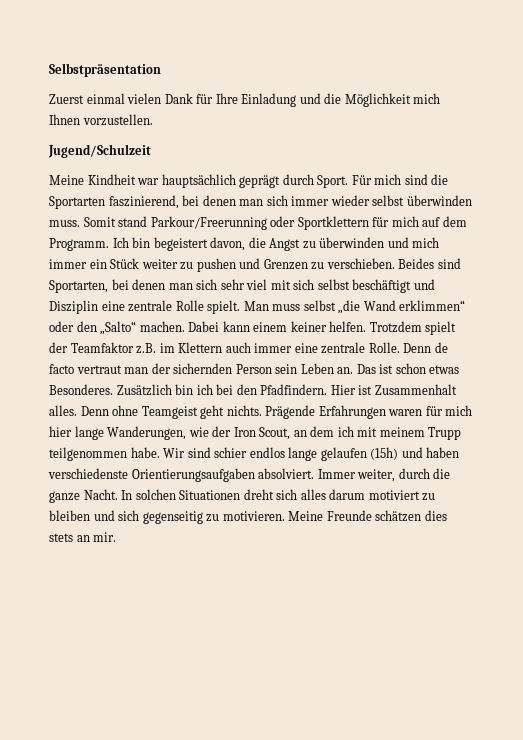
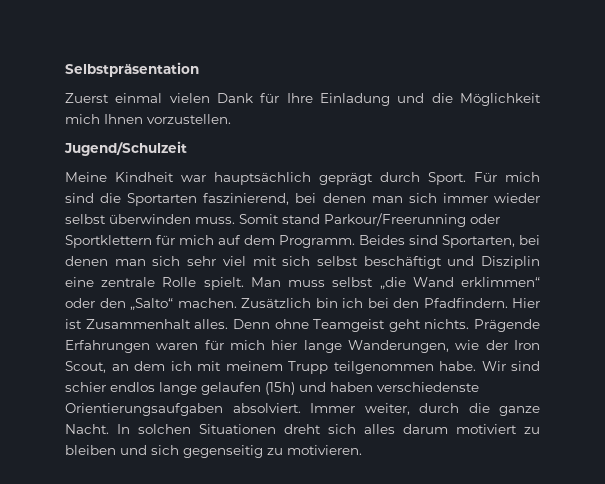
- Ich bin begeistert davon, die Angst zu überwinden und mich immer ein Stück weiter zu pushen und Grenzen zu verschieben.
- Dabei kann einem keiner helfen. Trotzdem spielt der Teamfaktor z.B. im Klettern auch immer eine zentrale Rolle. Denn de facto vertraut man der sichernden Person sein Leben an. Das ist schon etwas Besonderes.
- Meine Freunde schätzen dies stets an mir.

